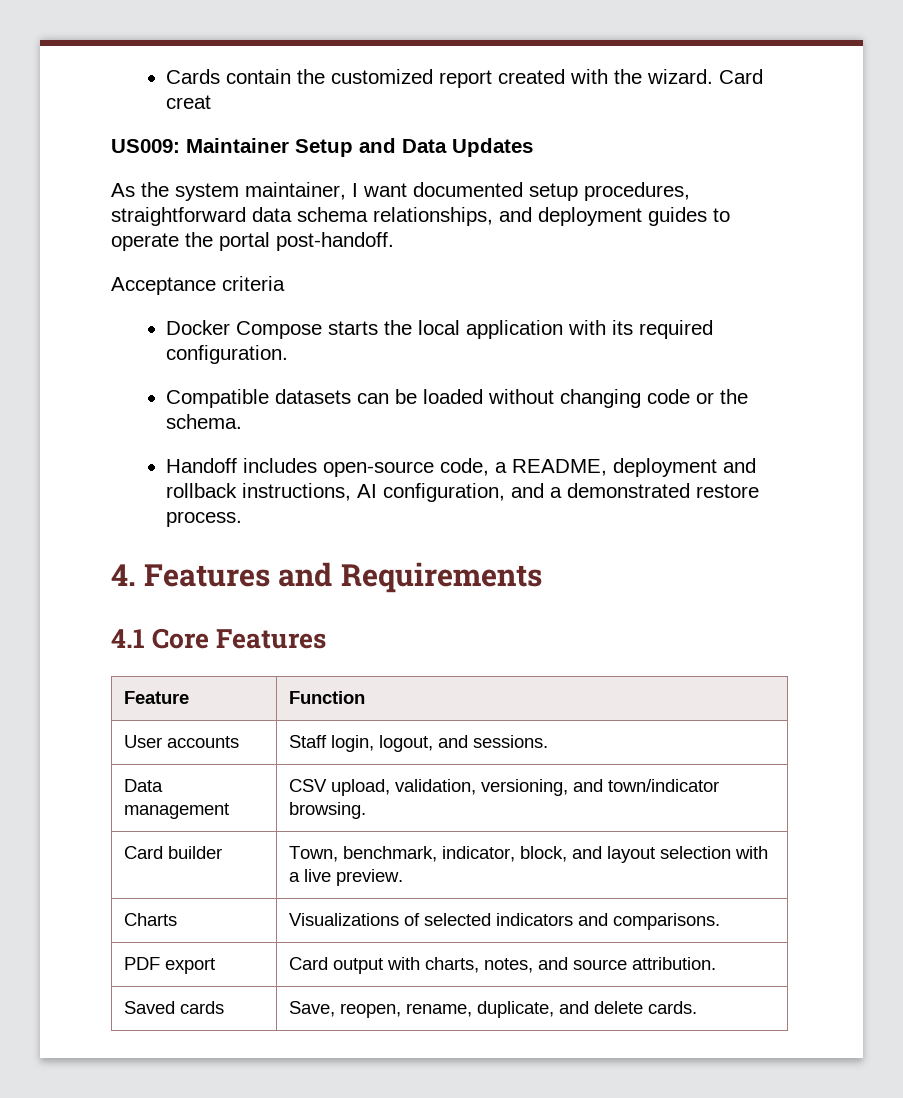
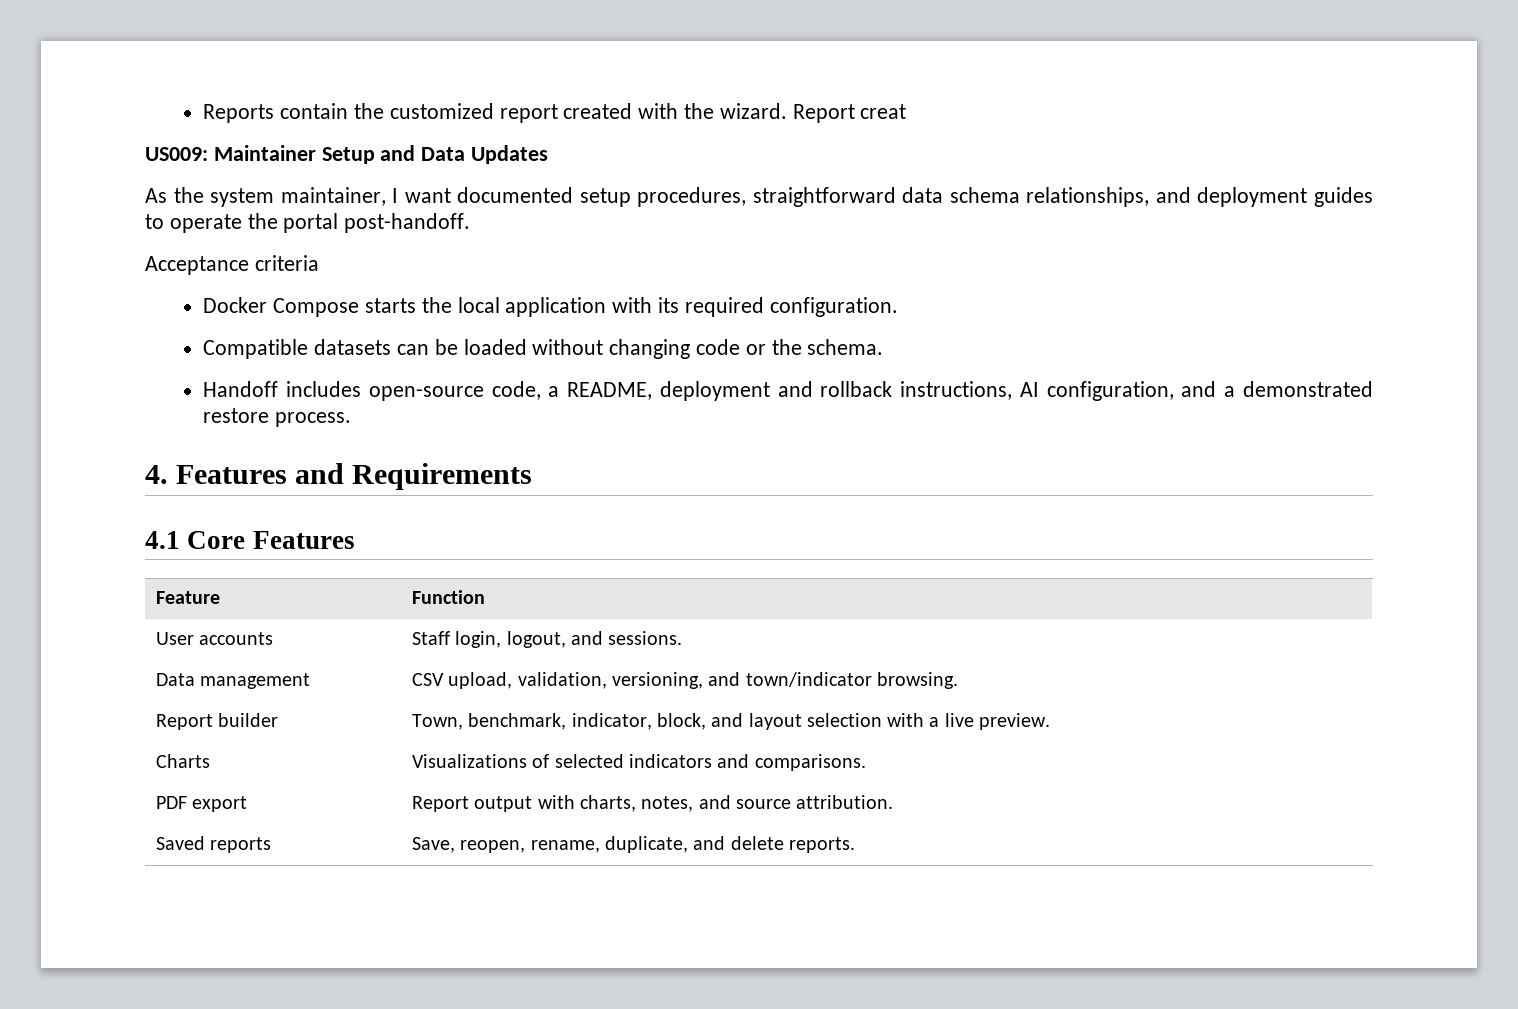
- Cards contain the customized report created with the wizard.
+ Reports contain the customized report created with the wizard.
- Card creat
+ Report creat
- Card builder | Town, benchmark, indicator, block, and layout selection with a live preview.
+ Report builder | Town, benchmark, indicator, block, and layout selection with a live preview.
- PDF export | Card output with charts, notes, and source attribution.
+ PDF export | Report output with charts, notes, and source attribution.
- Saved cards | Save, reopen, rename, duplicate, and delete cards.
+ Saved reports | Save, reopen, rename, duplicate, and delete reports.

